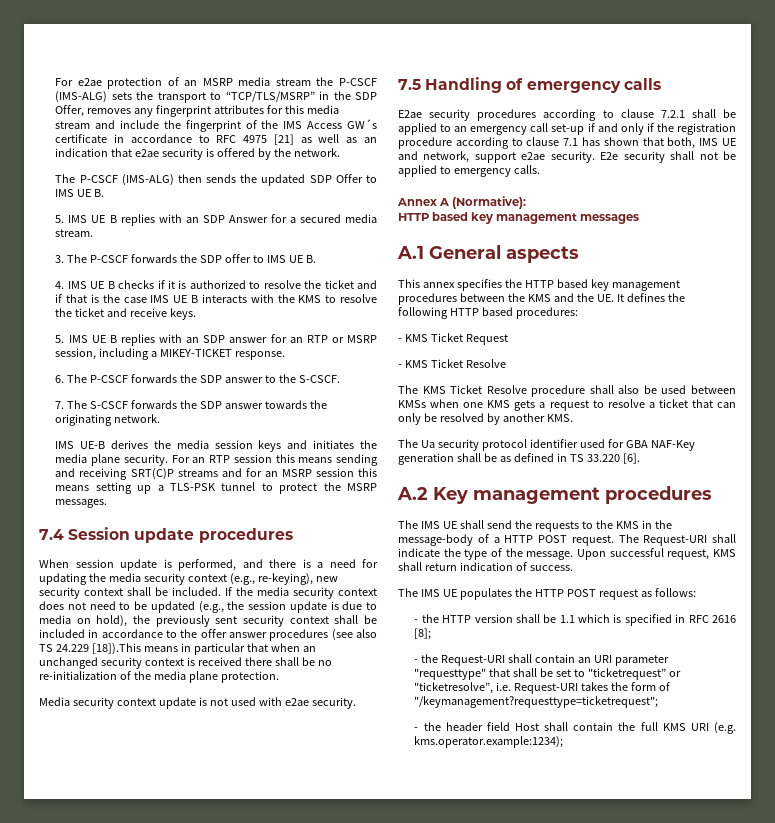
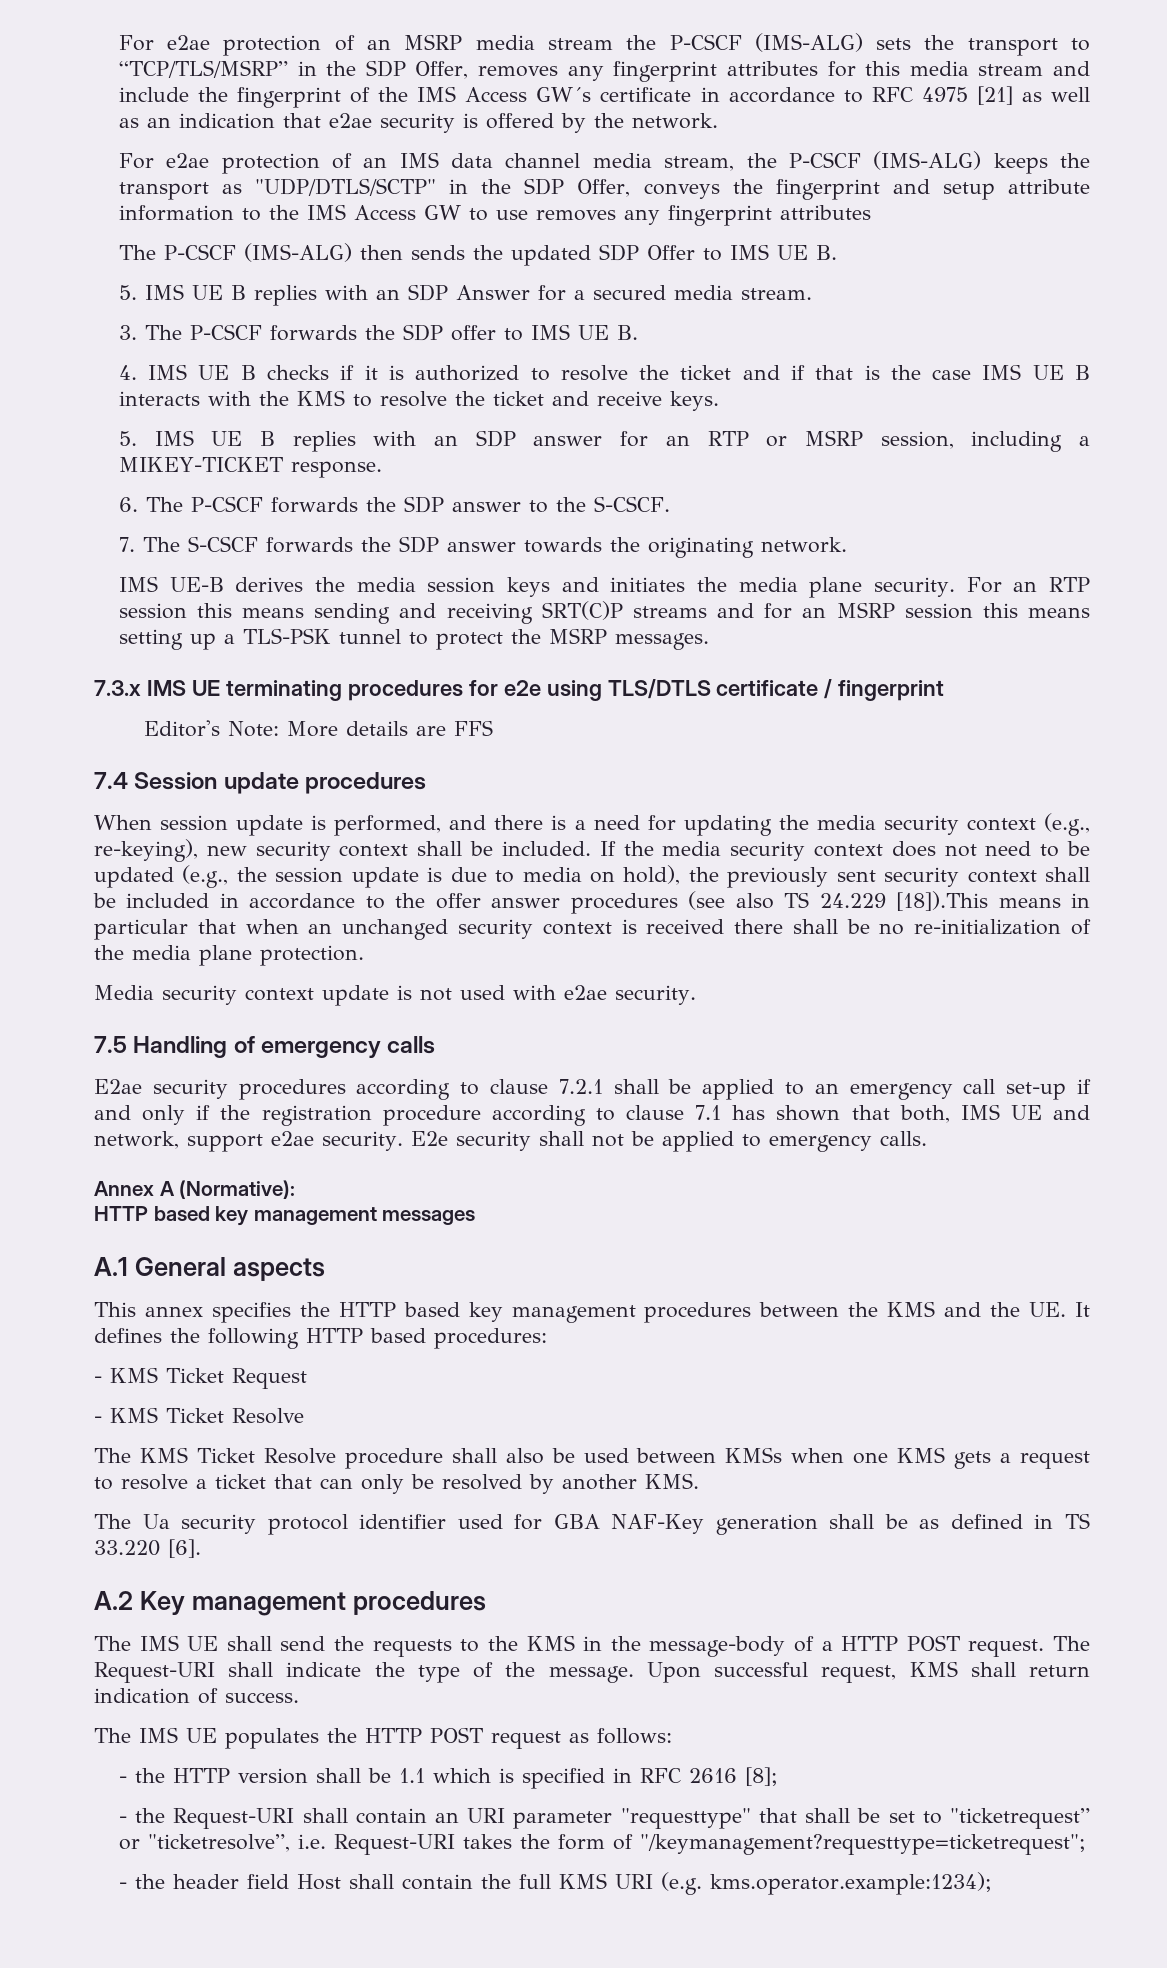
+ For e2ae protection of an IMS data channel media stream, the P-CSCF (IMS-ALG) keeps the transport as "UDP/DTLS/SCTP" in the SDP Offer, conveys the fingerprint and setup attribute information to the IMS Access GW to use removes any fingerprint attributes
+ 7.3.x IMS UE terminating procedures for e2e using TLS/DTLS certificate / fingerprint
+ Editor's Note: More details are FFS

